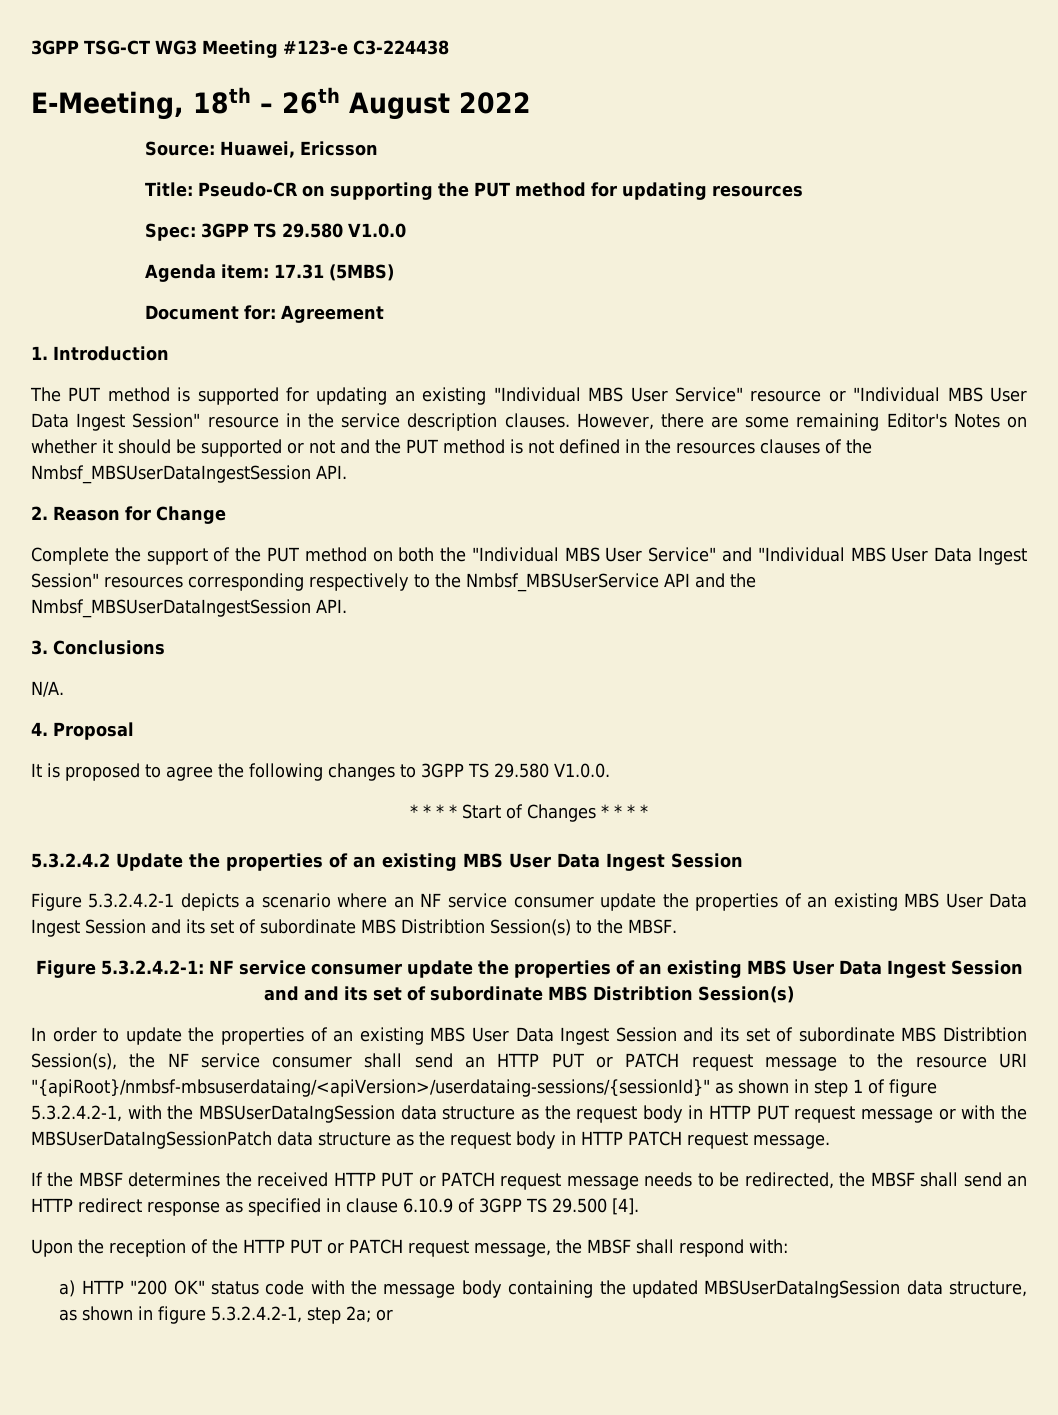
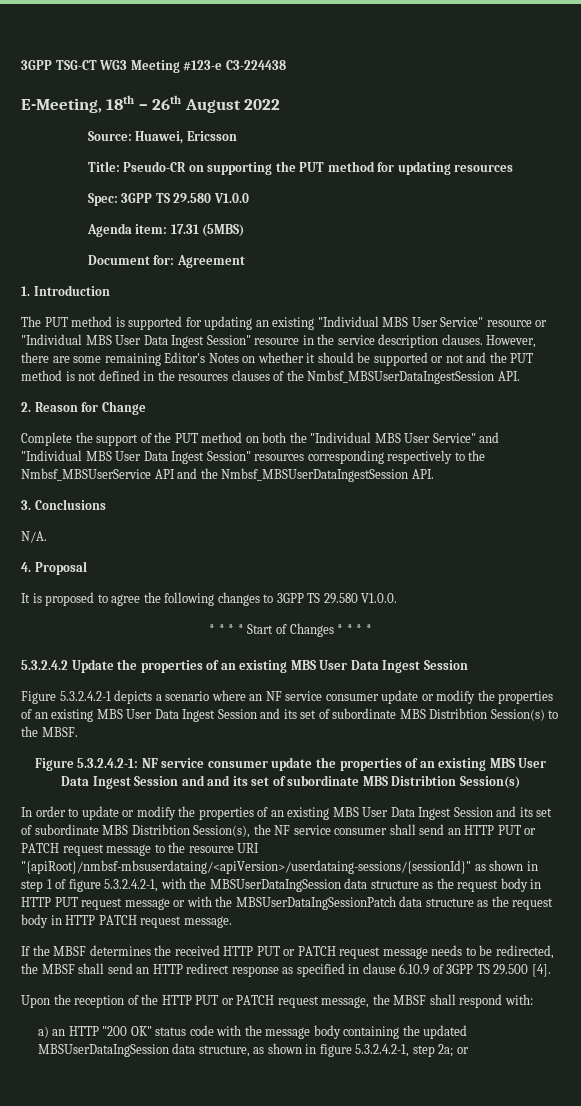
- Figure 5.3.2.4.2-1 depicts a scenario where an NF service consumer update the properties of an existing MBS User Data Ingest Session and its set of subordinate MBS Distribtion Session(s) to the MBSF.
+ Figure 5.3.2.4.2-1 depicts a scenario where an NF service consumer update or modify the properties of an existing MBS User Data Ingest Session and its set of subordinate MBS Distribtion Session(s) to the MBSF.
- In order to update the properties of an existing MBS User Data Ingest Session and its set of subordinate MBS Distribtion Session(s), the NF service consumer shall send an HTTP PUT or PATCH request message to the resource URI "{apiRoot}/nmbsf-mbsuserdataing/<apiVersion>/userdataing-sessions/{sessionId}" as shown in step 1 of figure 5.3.2.4.2-1, with the MBSUserDataIngSession data structure as the request body in HTTP PUT request message or with the MBSUserDataIngSessionPatch data structure as the request body in HTTP PATCH request message.
+ In order to update or modify the properties of an existing MBS User Data Ingest Session and its set of subordinate MBS Distribtion Session(s), the NF service consumer shall send an HTTP PUT or PATCH request message to the resource URI "{apiRoot}/nmbsf-mbsuserdataing/<apiVersion>/userdataing-sessions/{sessionId}" as shown in step 1 of figure 5.3.2.4.2-1, with the MBSUserDataIngSession data structure as the request body in HTTP PUT request message or with the MBSUserDataIngSessionPatch data structure as the request body in HTTP PATCH request message.
- a) HTTP "200 OK" status code with the message body containing the updated MBSUserDataIngSession data structure, as shown in figure 5.3.2.4.2-1, step 2a; or
+ a) an HTTP "200 OK" status code with the message body containing the updated MBSUserDataIngSession data structure, as shown in figure 5.3.2.4.2-1, step 2a; or

